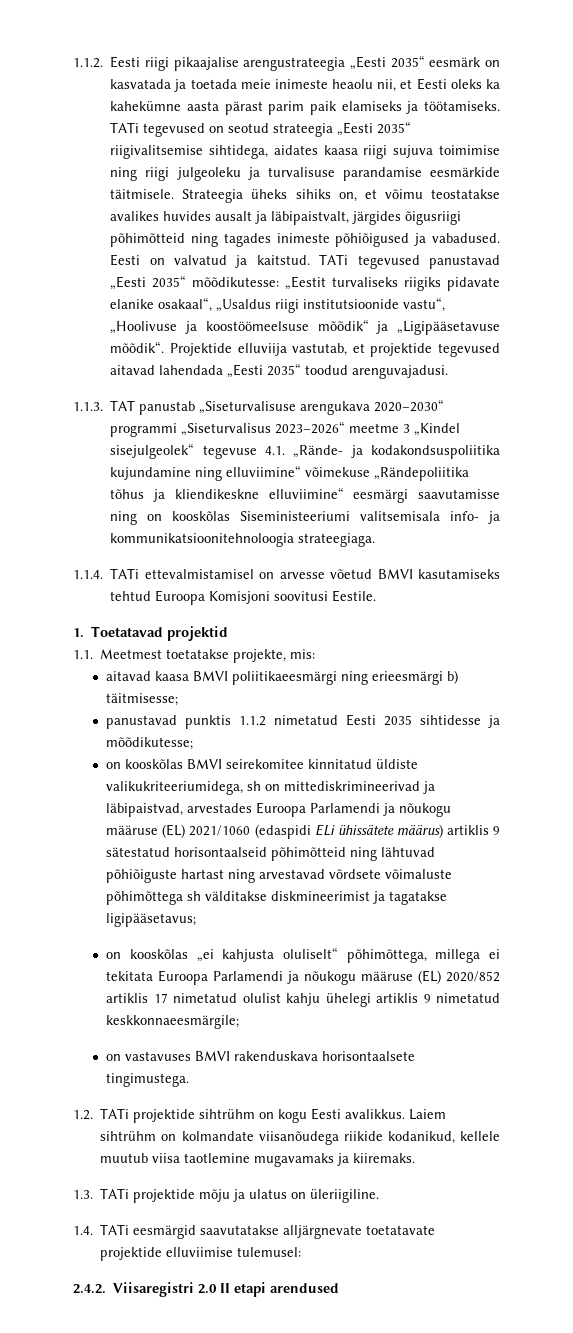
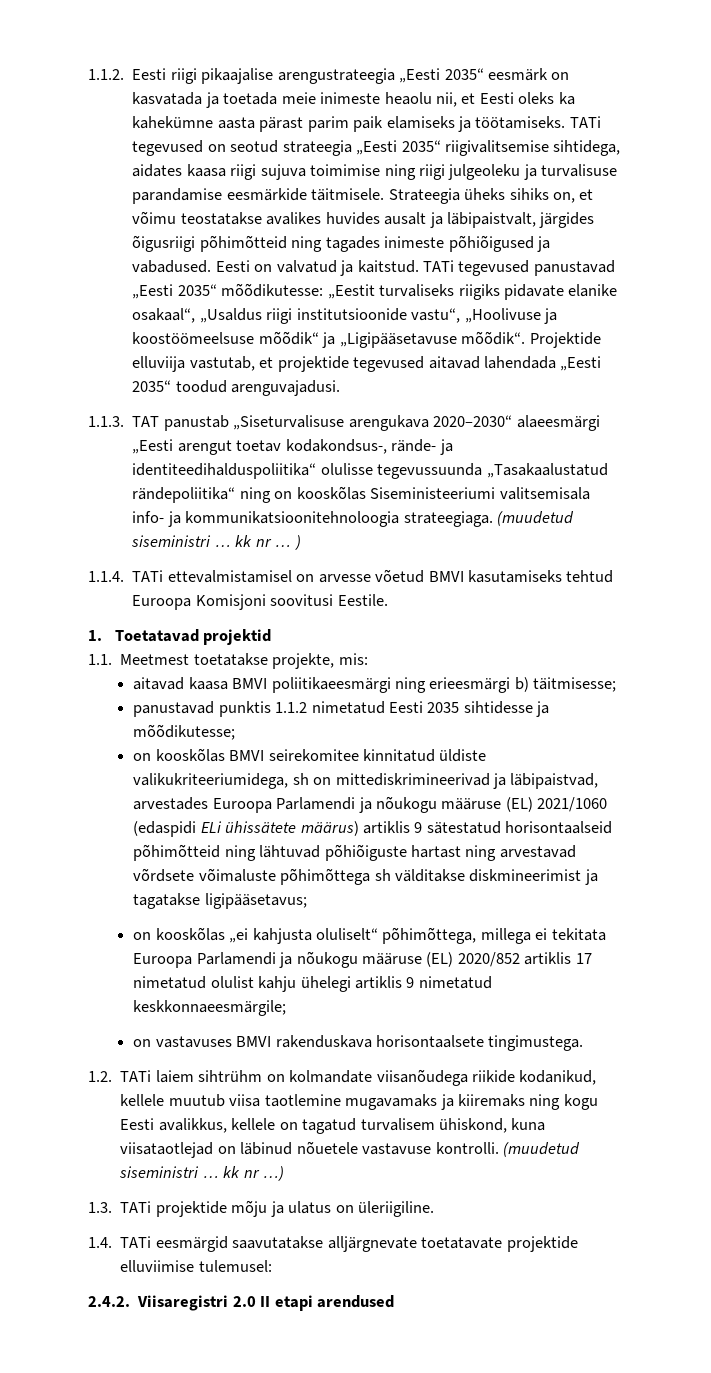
- 1.1.3. TAT panustab „Siseturvalisuse arengukava 2020–2030“ programmi „Siseturvalisus 2023–2026“ meetme 3 „Kindel sisejulgeolek“ tegevuse 4.1. „Rände- ja kodakondsuspoliitika kujundamine ning elluviimine“ võimekuse „Rändepoliitika tõhus ja kliendikeskne elluviimine“ eesmärgi saavutamisse ning on kooskõlas Siseministeeriumi valitsemisala info- ja kommunikatsioonitehnoloogia strateegiaga.
+ 1.1.3. TAT panustab „Siseturvalisuse arengukava 2020–2030“ alaeesmärgi „Eesti arengut toetav kodakondsus-, rände- ja identiteedihalduspoliitika“ olulisse tegevussuunda „Tasakaalustatud rändepoliitika“ ning on kooskõlas Siseministeeriumi valitsemisala info- ja kommunikatsioonitehnoloogia strateegiaga. (muudetud siseministri … kk nr … )
- 1.2. TATi projektide sihtrühm on kogu Eesti avalikkus. Laiem sihtrühm on kolmandate viisanõudega riikide kodanikud, kellele muutub viisa taotlemine mugavamaks ja kiiremaks.
+ 1.2. TATi laiem sihtrühm on kolmandate viisanõudega riikide kodanikud, kellele muutub viisa taotlemine mugavamaks ja kiiremaks ning kogu Eesti avalikkus, kellele on tagatud turvalisem ühiskond, kuna viisataotlejad on läbinud nõuetele vastavuse kontrolli. (muudetud siseministri … kk nr …)

